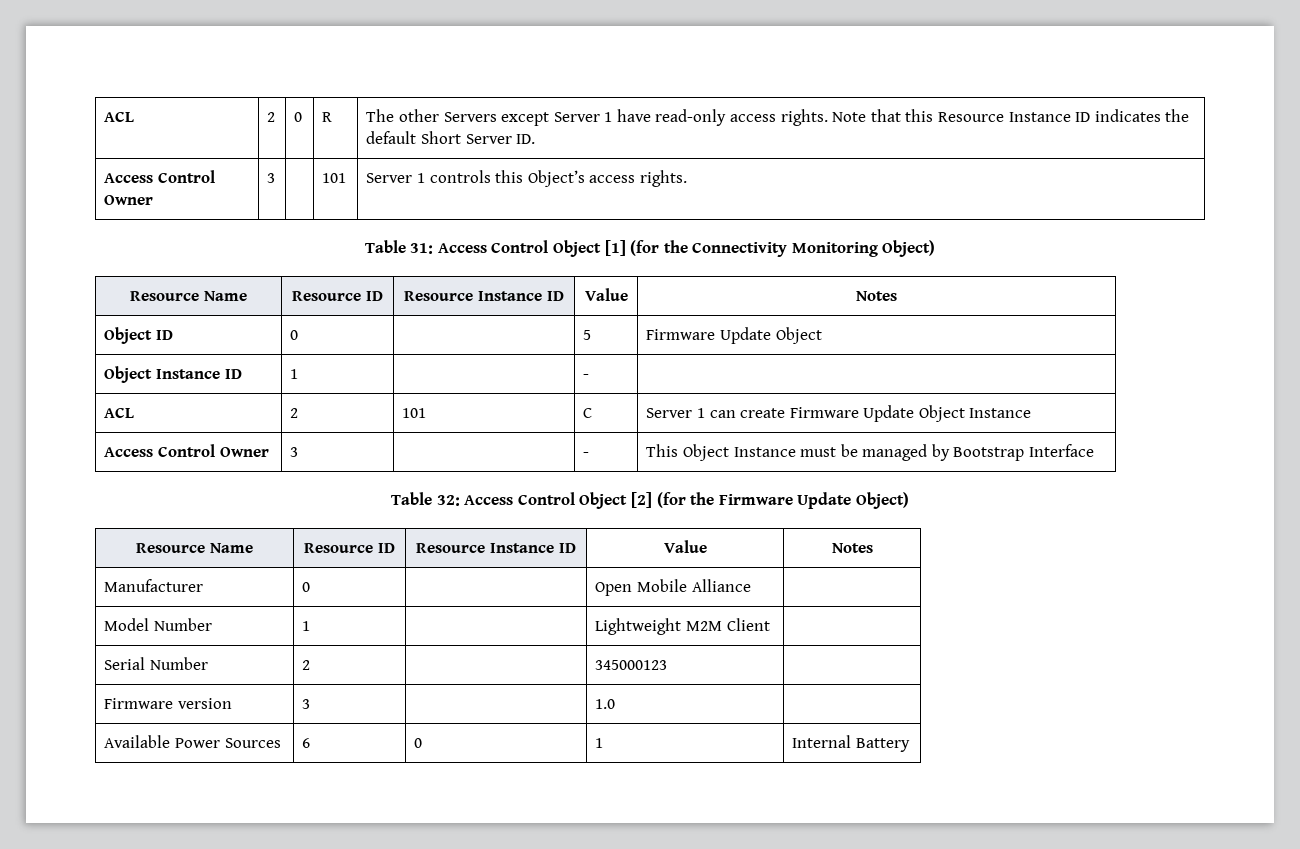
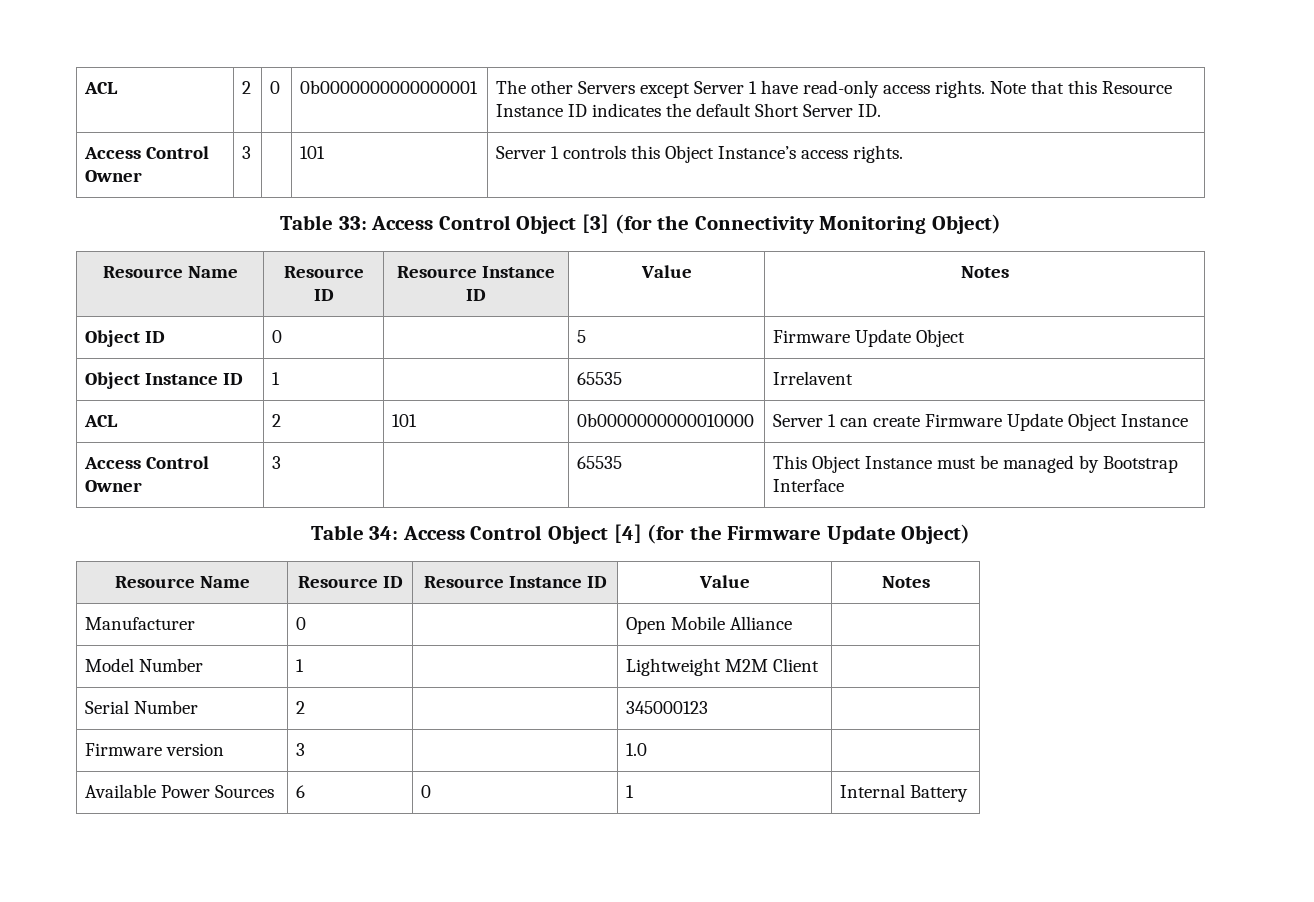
- ACL | 2 | 0 | R | The other Servers except Server 1 have read-only access rights. Note that this Resource Instance ID indicates the default Short Server ID.
+ ACL | 2 | 0 | 0b0000000000000001 | The other Servers except Server 1 have read-only access rights. Note that this Resource Instance ID indicates the default Short Server ID.
- Access Control Owner | 3 | | 101 | Server 1 controls this Object’s access rights.
+ Access Control Owner | 3 | | 101 | Server 1 controls this Object Instance’s access rights.
- Table 31: Access Control Object [1] (for the Connectivity Monitoring Object)
+ Table 33: Access Control Object [3] (for the Connectivity Monitoring Object)
- Object Instance ID | 1 | | - |
+ Object Instance ID | 1 | | 65535 | Irrelavent
- ACL | 2 | 101 | C | Server 1 can create Firmware Update Object Instance
+ ACL | 2 | 101 | 0b0000000000010000 | Server 1 can create Firmware Update Object Instance
- Access Control Owner | 3 | | - | This Object Instance must be managed by Bootstrap Interface
+ Access Control Owner | 3 | | 65535 | This Object Instance must be managed by Bootstrap Interface
- Table 32: Access Control Object [2] (for the Firmware Update Object)
+ Table 34: Access Control Object [4] (for the Firmware Update Object)

